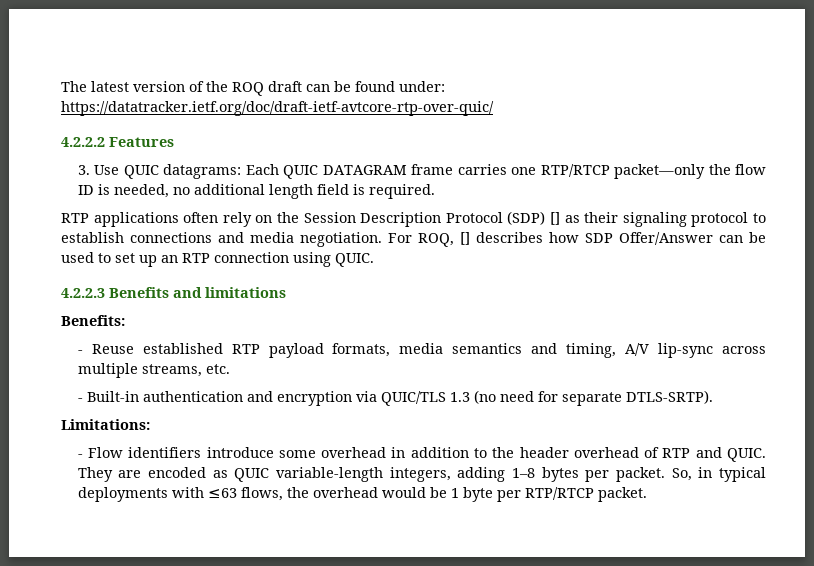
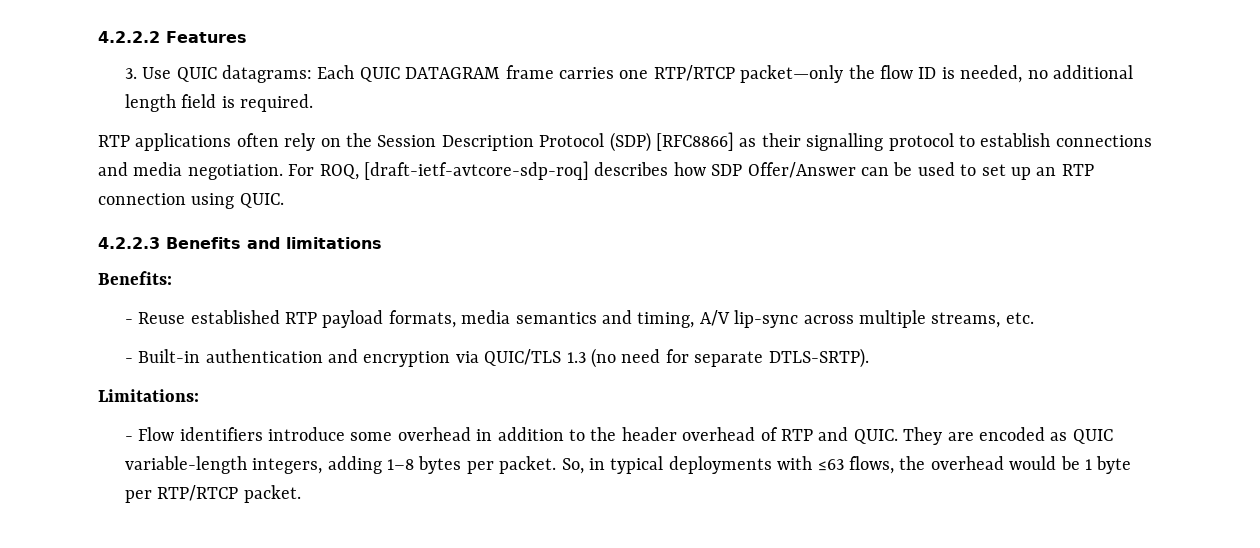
- The latest version of the ROQ draft can be found under: https://datatracker.ietf.org/doc/draft-ietf-avtcore-rtp-over-quic/
- RTP applications often rely on the Session Description Protocol (SDP) [] as their signaling protocol to establish connections and media negotiation.
+ RTP applications often rely on the Session Description Protocol (SDP) [RFC8866] as their signalling protocol to establish connections and media negotiation.
- For ROQ, [] describes how SDP Offer/Answer can be used to set up an RTP connection using QUIC.
+ For ROQ, [draft-ietf-avtcore-sdp-roq] describes how SDP Offer/Answer can be used to set up an RTP connection using QUIC.

